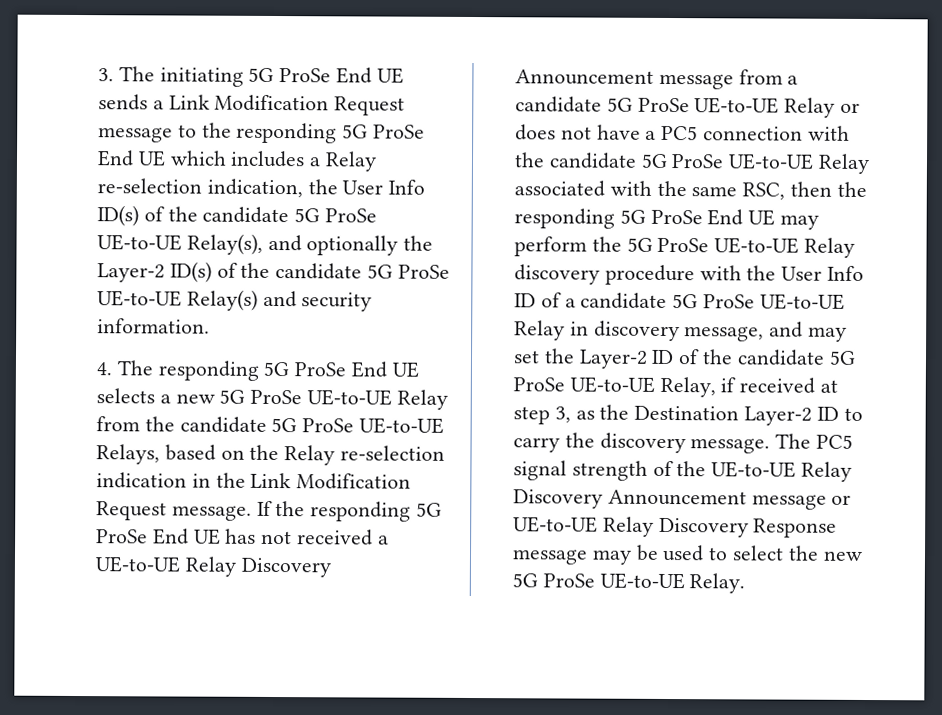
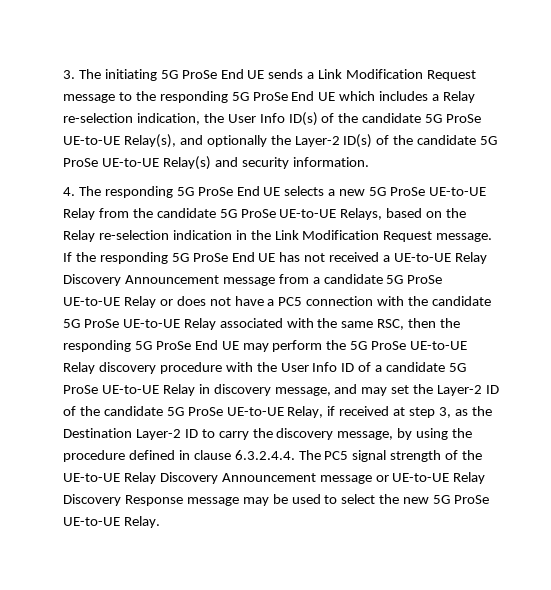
- If the responding 5G ProSe End UE has not received a UE-to-UE Relay Discovery Announcement message from a candidate 5G ProSe UE-to-UE Relay or does not have a PC5 connection with the candidate 5G ProSe UE-to-UE Relay associated with the same RSC, then the responding 5G ProSe End UE may perform the 5G ProSe UE-to-UE Relay discovery procedure with the User Info ID of a candidate 5G ProSe UE-to-UE Relay in discovery message, and may set the Layer-2 ID of the candidate 5G ProSe UE-to-UE Relay, if received at step 3, as the Destination Layer-2 ID to carry the discovery message. The PC5 signal strength of the UE-to-UE Relay Discovery Announcement message or UE-to-UE Relay Discovery Response message may be used to select the new 5G ProSe UE-to-UE Relay.
+ If the responding 5G ProSe End UE has not received a UE-to-UE Relay Discovery Announcement message from a candidate 5G ProSe UE-to-UE Relay or does not have a PC5 connection with the candidate 5G ProSe UE-to-UE Relay associated with the same RSC, then the responding 5G ProSe End UE may perform the 5G ProSe UE-to-UE Relay discovery procedure with the User Info ID of a candidate 5G ProSe UE-to-UE Relay in discovery message, and may set the Layer-2 ID of the candidate 5G ProSe UE-to-UE Relay, if received at step 3, as the Destination Layer-2 ID to carry the discovery message, by using the procedure defined in clause 6.3.2.4.4. The PC5 signal strength of the UE-to-UE Relay Discovery Announcement message or UE-to-UE Relay Discovery Response message may be used to select the new 5G ProSe UE-to-UE Relay.

